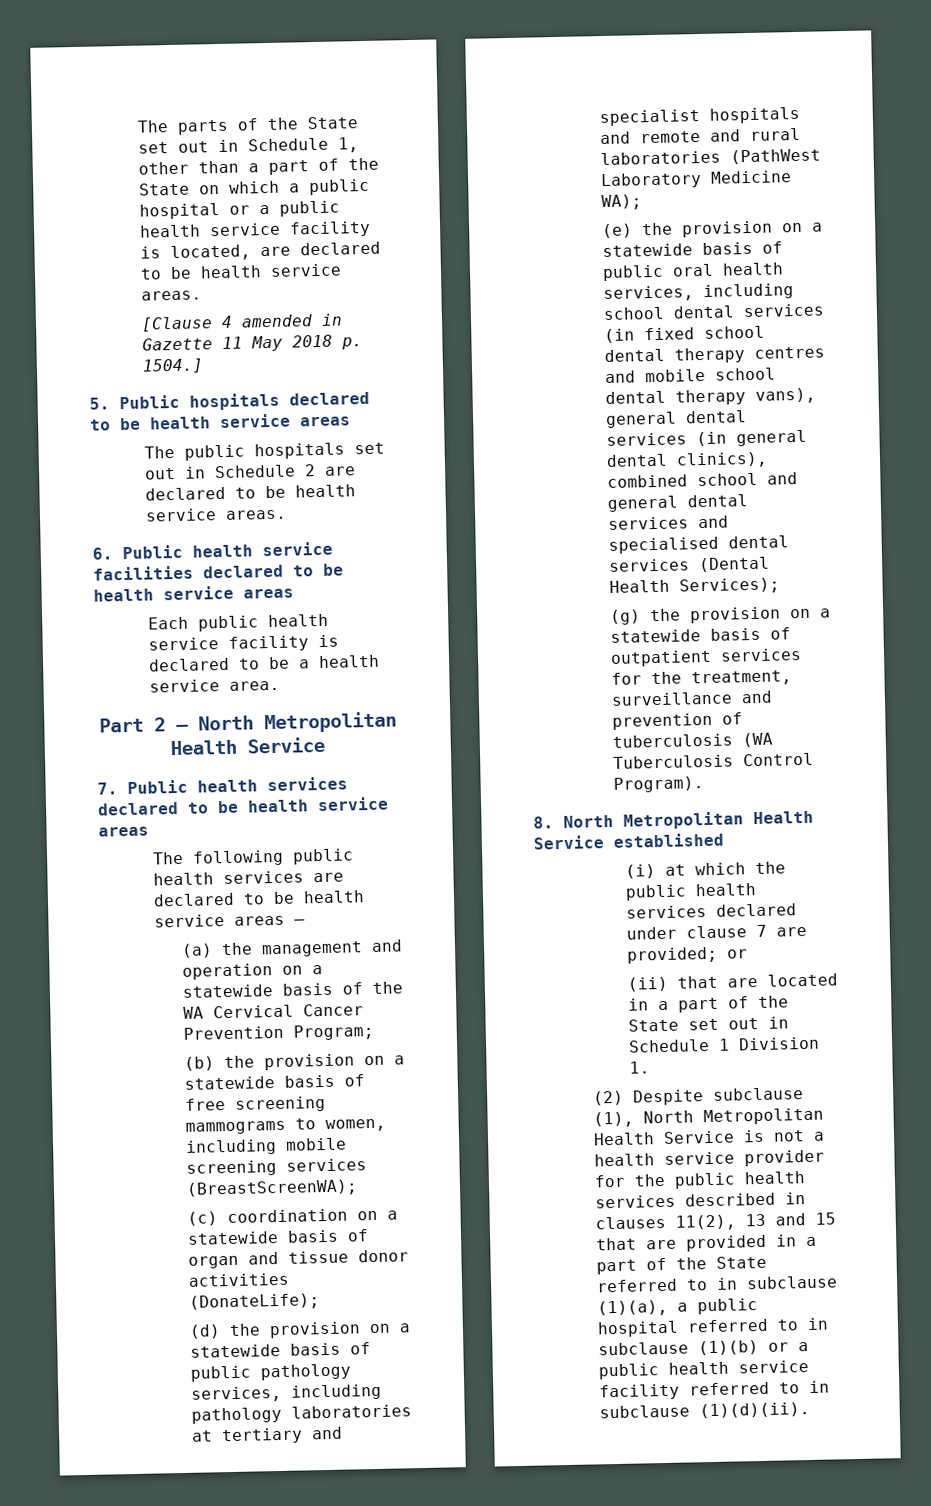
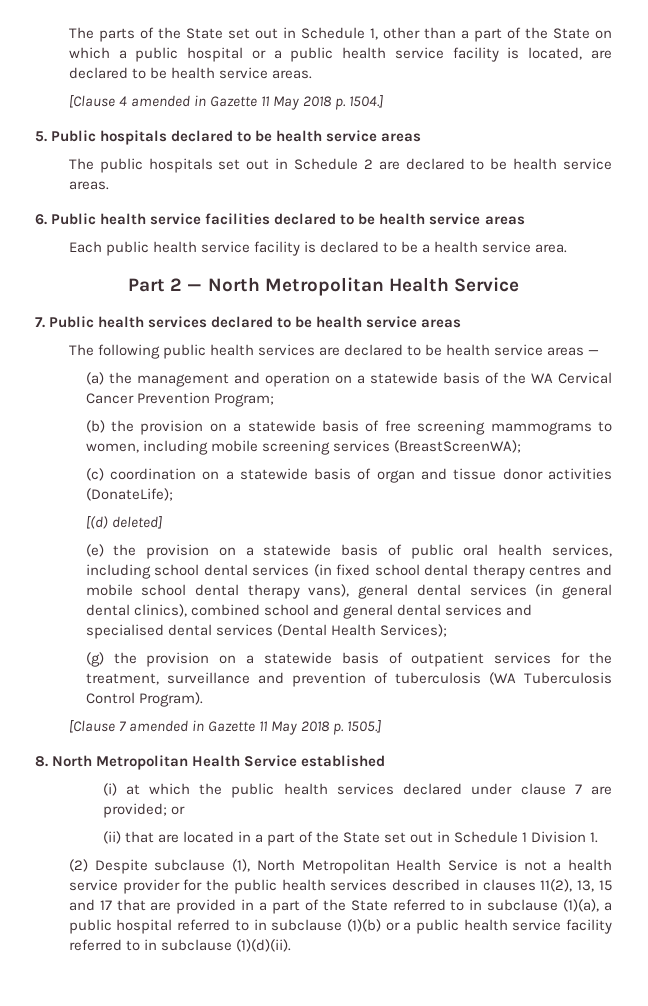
- (d) the provision on a statewide basis of public pathology services, including pathology laboratories at tertiary and specialist hospitals and remote and rural laboratories (PathWest Laboratory Medicine WA);
+ [(d) deleted]
+ [Clause 7 amended in Gazette 11 May 2018 p. 1505.]
- (2) Despite subclause (1), North Metropolitan Health Service is not a health service provider for the public health services described in clauses 11(2), 13 and 15 that are provided in a part of the State referred to in subclause (1)(a), a public hospital referred to in subclause (1)(b) or a public health service facility referred to in subclause (1)(d)(ii).
+ (2) Despite subclause (1), North Metropolitan Health Service is not a health service provider for the public health services described in clauses 11(2), 13, 15 and 17 that are provided in a part of the State referred to in subclause (1)(a), a public hospital referred to in subclause (1)(b) or a public health service facility referred to in subclause (1)(d)(ii).

